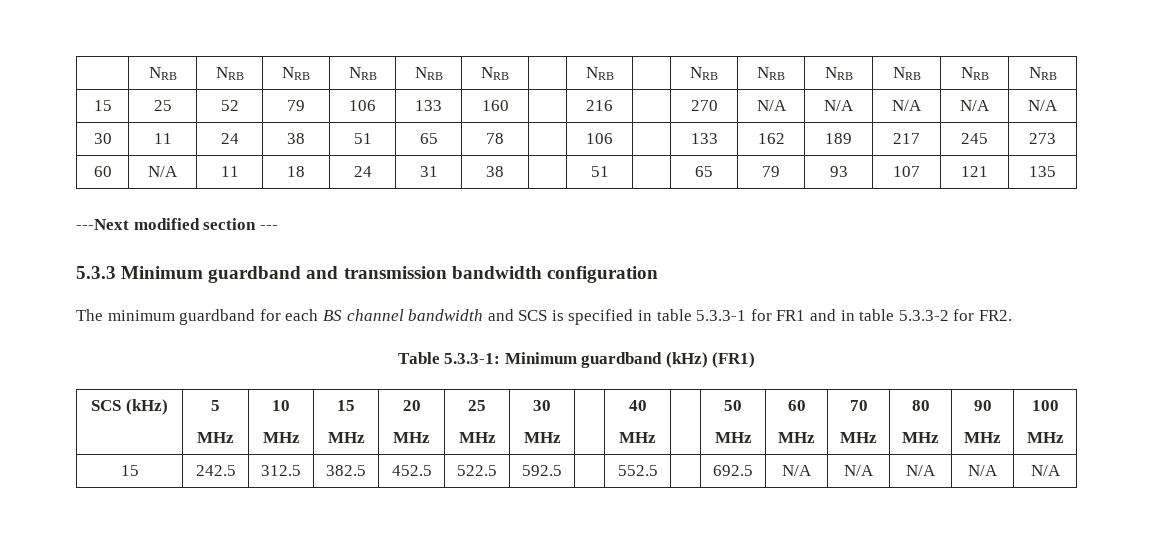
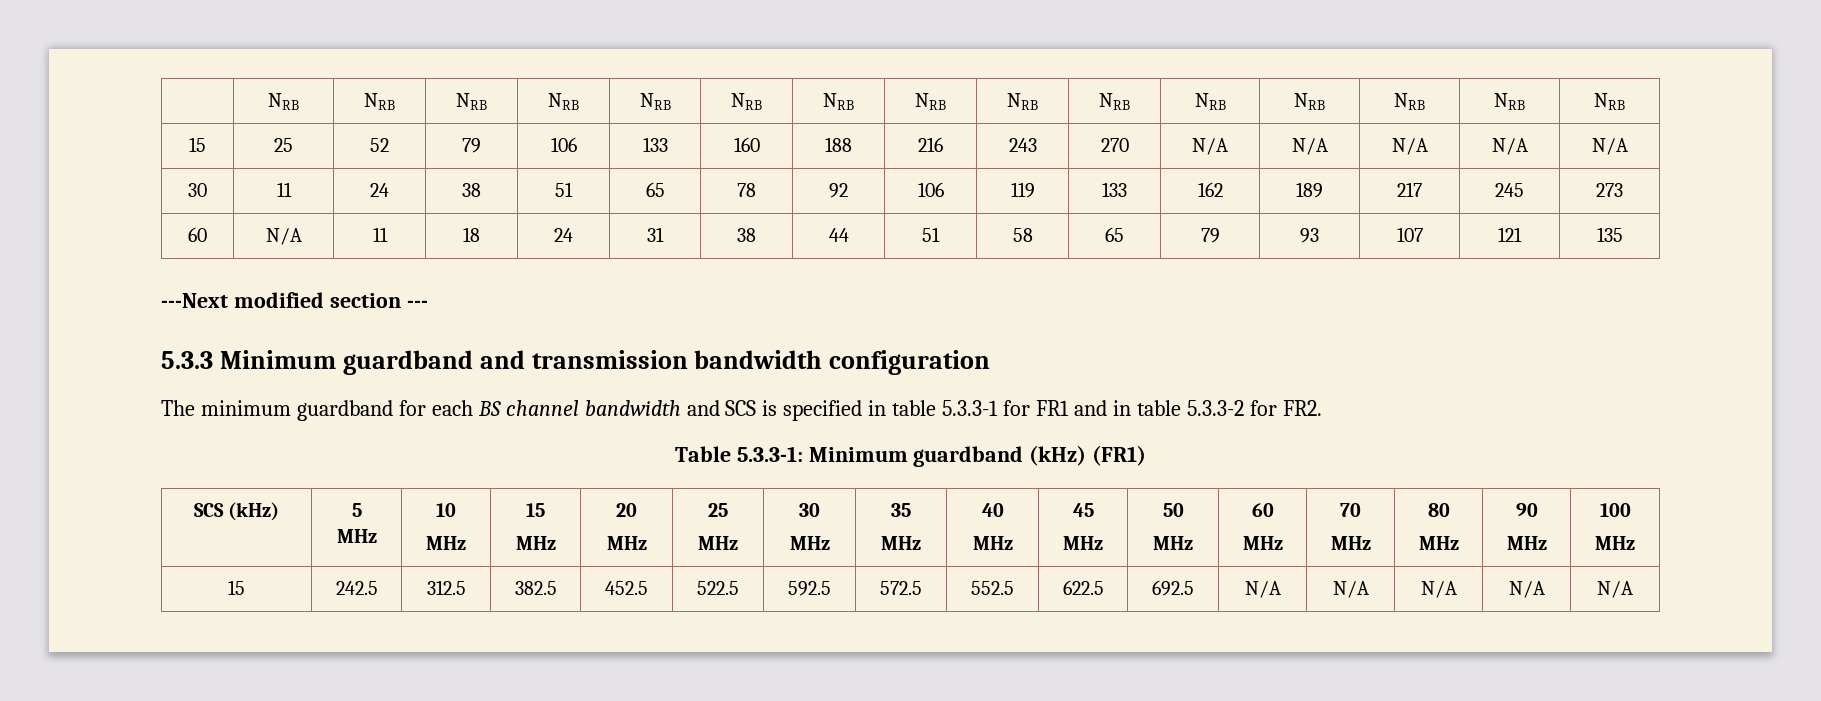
- | NRB | NRB | NRB | NRB | NRB | NRB | | NRB | | NRB | NRB | NRB | NRB | NRB | NRB
+ | NRB | NRB | NRB | NRB | NRB | NRB | NRB | NRB | NRB | NRB | NRB | NRB | NRB | NRB | NRB
- 15 | 25 | 52 | 79 | 106 | 133 | 160 | | 216 | | 270 | N/A | N/A | N/A | N/A | N/A
+ 15 | 25 | 52 | 79 | 106 | 133 | 160 | 188 | 216 | 243 | 270 | N/A | N/A | N/A | N/A | N/A
- 30 | 11 | 24 | 38 | 51 | 65 | 78 | | 106 | | 133 | 162 | 189 | 217 | 245 | 273
+ 30 | 11 | 24 | 38 | 51 | 65 | 78 | 92 | 106 | 119 | 133 | 162 | 189 | 217 | 245 | 273
- 60 | N/A | 11 | 18 | 24 | 31 | 38 | | 51 | | 65 | 79 | 93 | 107 | 121 | 135
+ 60 | N/A | 11 | 18 | 24 | 31 | 38 | 44 | 51 | 58 | 65 | 79 | 93 | 107 | 121 | 135
  SCS (kHz) | 5
  MHz | 10
  MHz | 15
  MHz | 20
  MHz | 25
  MHz | 30
- MHz | | 40
- MHz | | 50
+ MHz | 35
+ MHz | 40
+ MHz | 45
+ MHz | 50
- 15 | 242.5 | 312.5 | 382.5 | 452.5 | 522.5 | 592.5 | | 552.5 | | 692.5 | N/A | N/A | N/A | N/A | N/A
+ 15 | 242.5 | 312.5 | 382.5 | 452.5 | 522.5 | 592.5 | 572.5 | 552.5 | 622.5 | 692.5 | N/A | N/A | N/A | N/A | N/A

